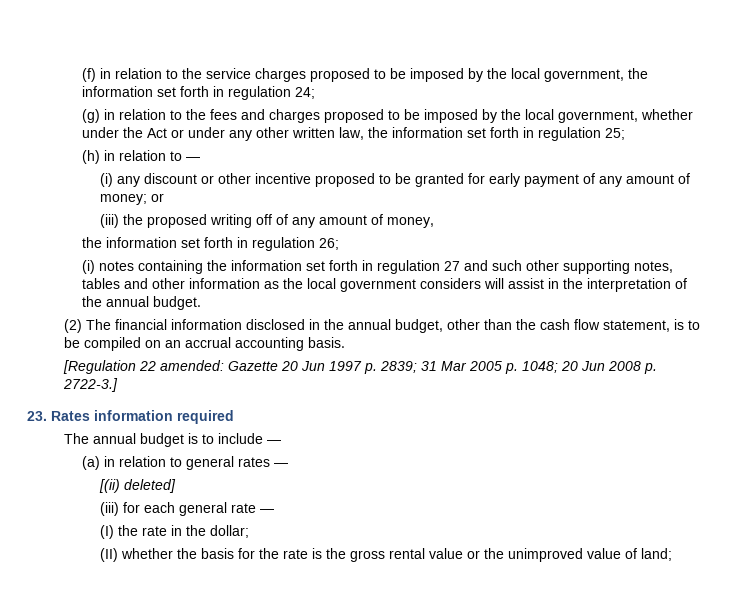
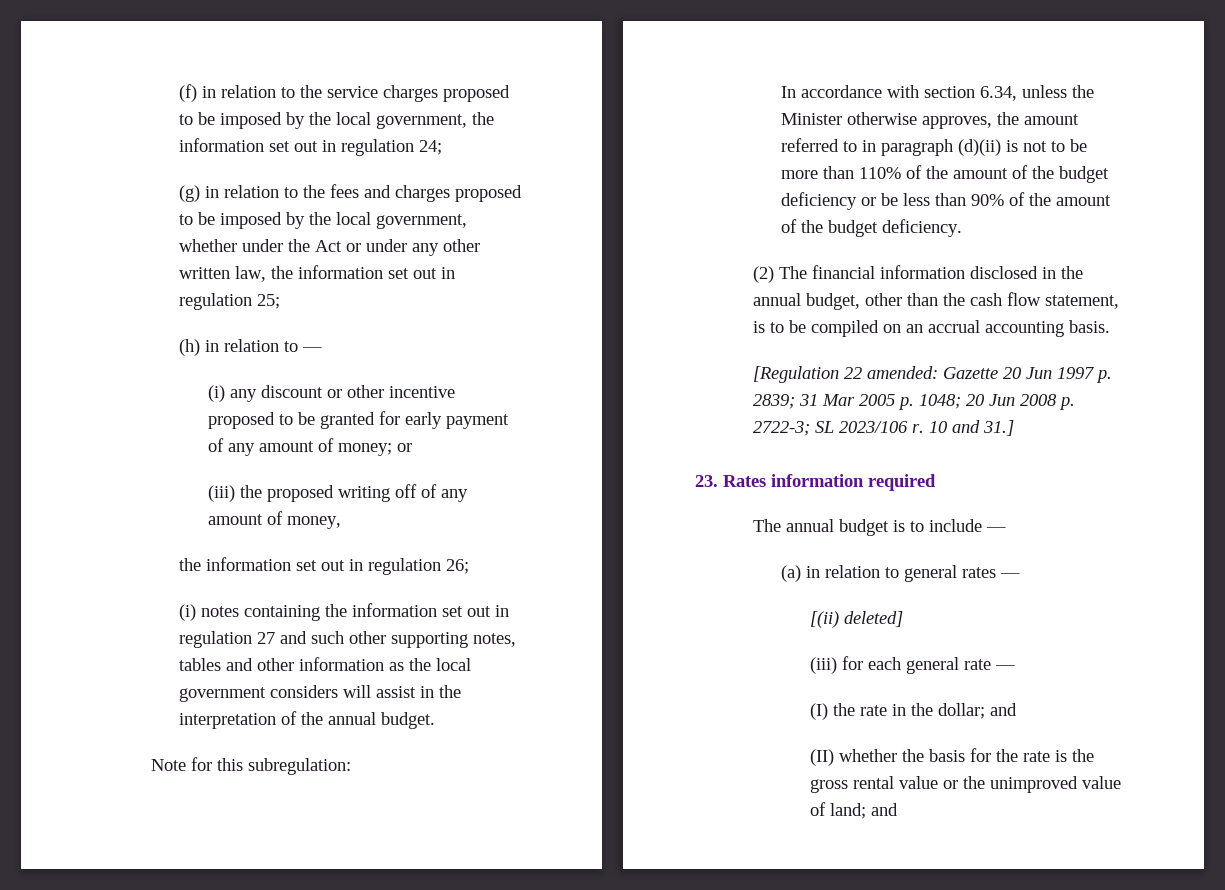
- (f) in relation to the service charges proposed to be imposed by the local government, the information set forth in regulation 24;
+ (f) in relation to the service charges proposed to be imposed by the local government, the information set out in regulation 24;
- (g) in relation to the fees and charges proposed to be imposed by the local government, whether under the Act or under any other written law, the information set forth in regulation 25;
+ (g) in relation to the fees and charges proposed to be imposed by the local government, whether under the Act or under any other written law, the information set out in regulation 25;
- the information set forth in regulation 26;
+ the information set out in regulation 26;
- (i) notes containing the information set forth in regulation 27 and such other supporting notes, tables and other information as the local government considers will assist in the interpretation of the annual budget.
+ (i) notes containing the information set out in regulation 27 and such other supporting notes, tables and other information as the local government considers will assist in the interpretation of the annual budget.
+ Note for this subregulation:
+ In accordance with section 6.34, unless the Minister otherwise approves, the amount referred to in paragraph (d)(ii) is not to be more than 110% of the amount of the budget deficiency or be less than 90% of the amount of the budget deficiency.
- [Regulation 22 amended: Gazette 20 Jun 1997 p. 2839; 31 Mar 2005 p. 1048; 20 Jun 2008 p. 2722-3.]
+ [Regulation 22 amended: Gazette 20 Jun 1997 p. 2839; 31 Mar 2005 p. 1048; 20 Jun 2008 p. 2722-3; SL 2023/106 r. 10 and 31.]
- (I) the rate in the dollar;
+ (I) the rate in the dollar; and
- (II) whether the basis for the rate is the gross rental value or the unimproved value of land;
+ (II) whether the basis for the rate is the gross rental value or the unimproved value of land; and

